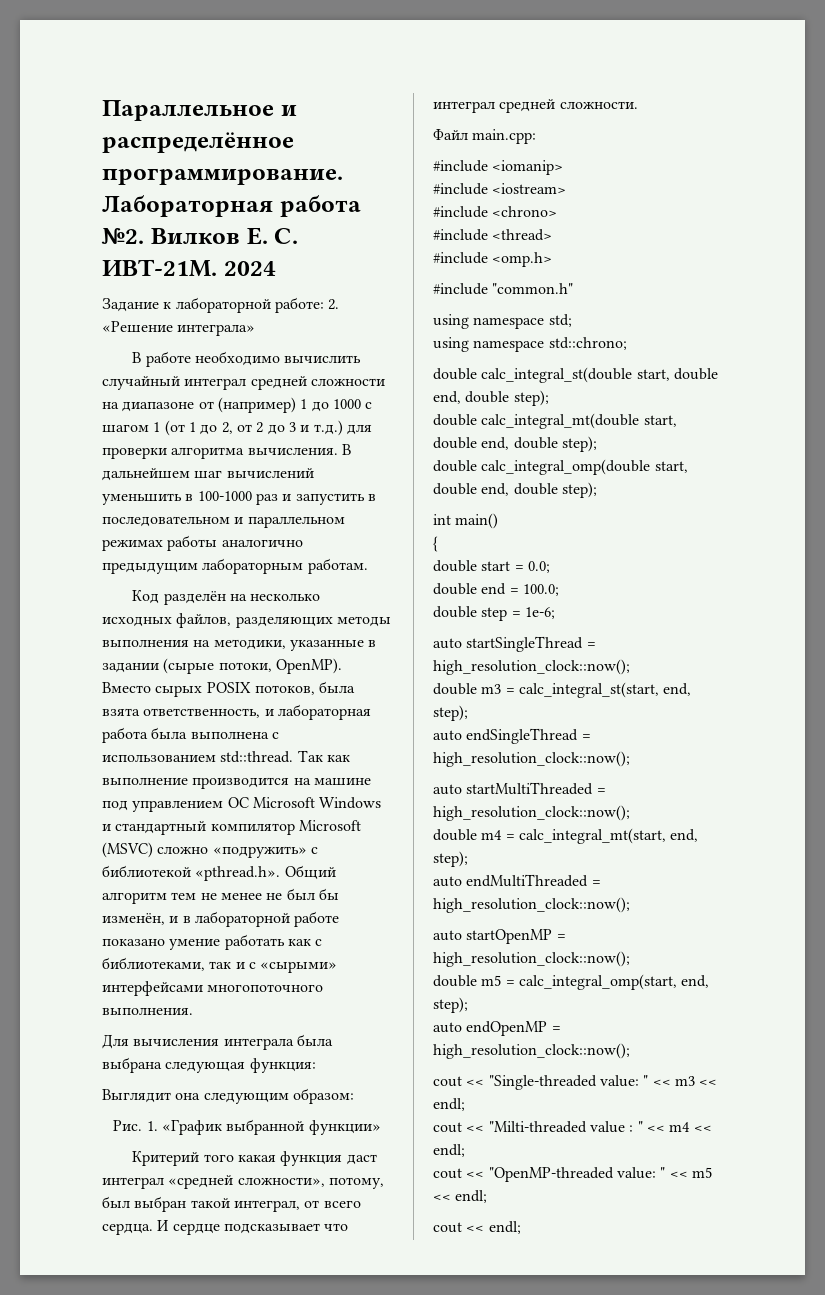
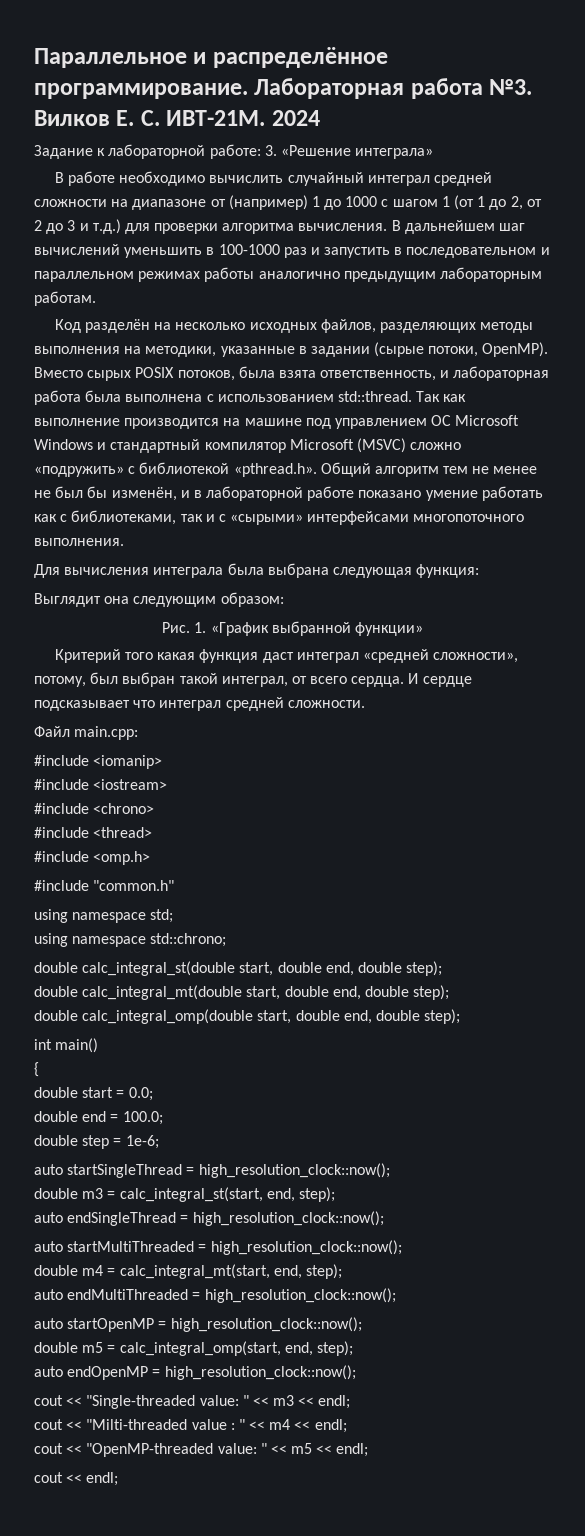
- Лабораторная работа №2.
+ Лабораторная работа №3.
- Задание к лабораторной работе: 2. «Решение интеграла»
+ Задание к лабораторной работе: 3. «Решение интеграла»

